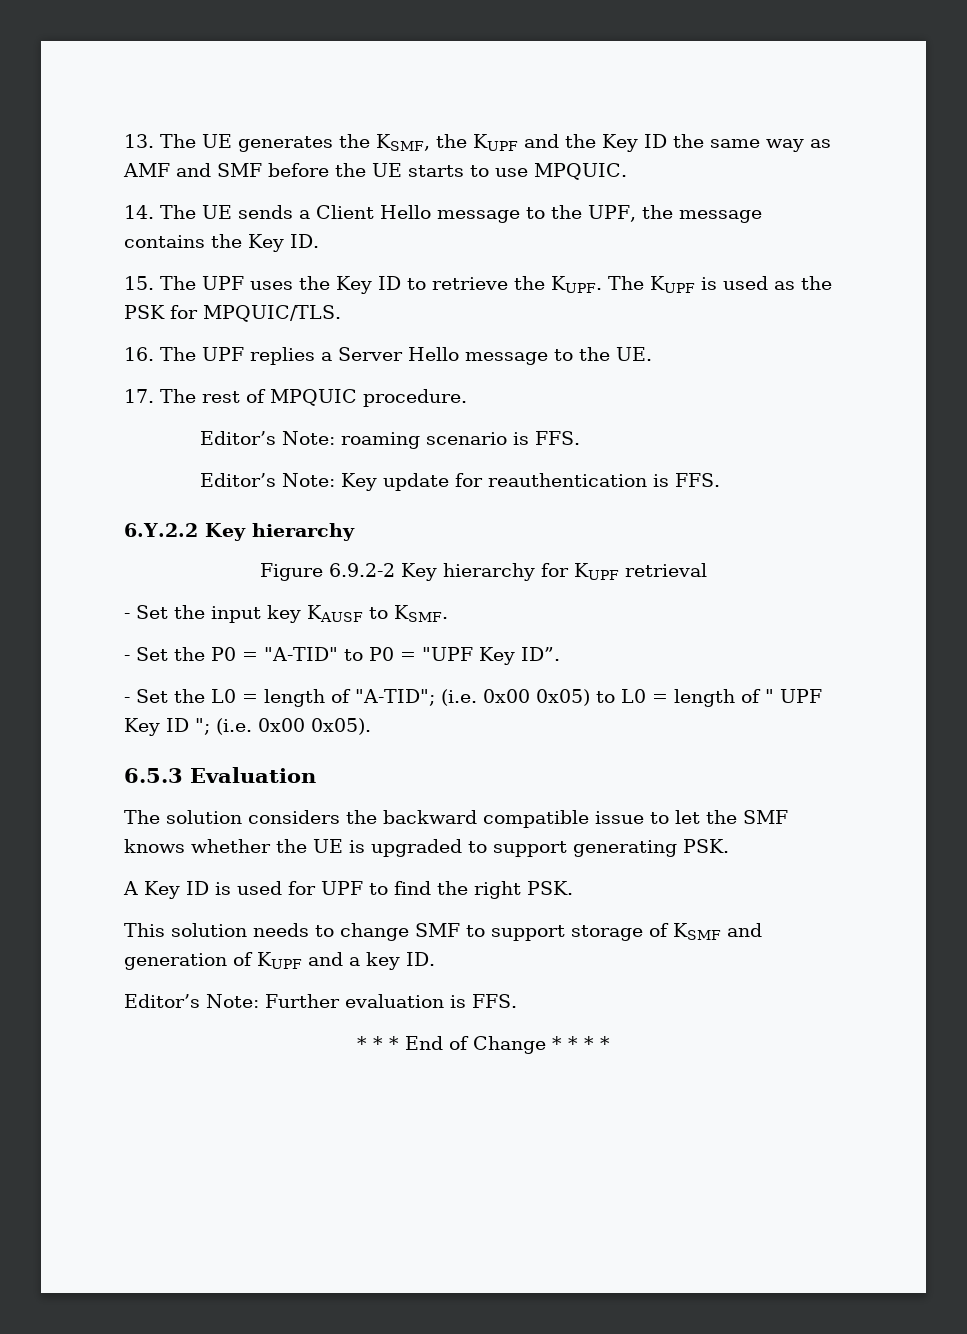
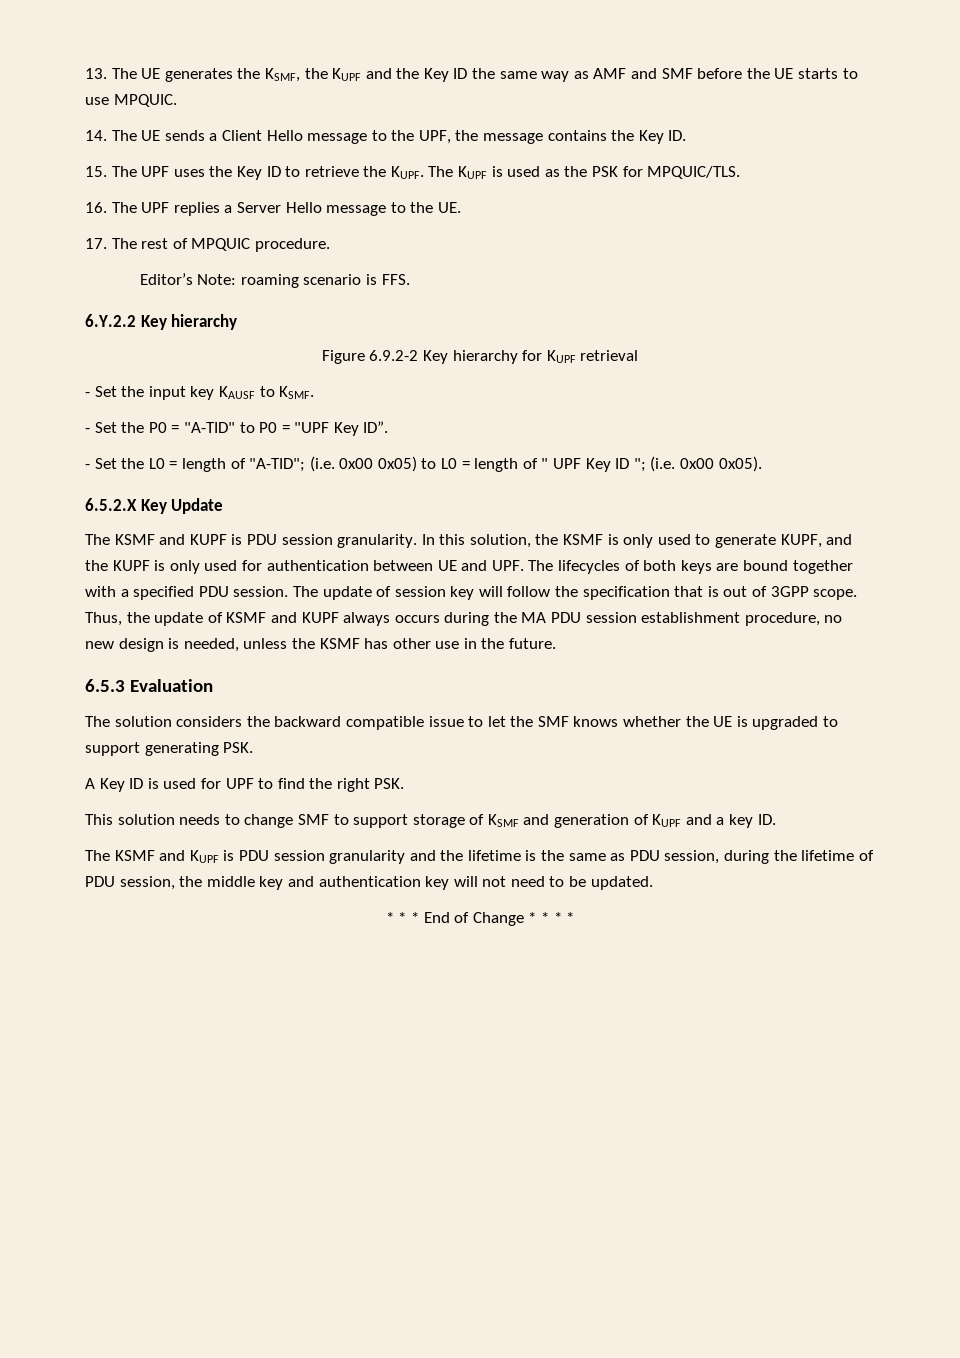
- Editor’s Note: Key update for reauthentication is FFS.
+ 6.5.2.X Key Update
+ The KSMF and KUPF is PDU session granularity. In this solution, the KSMF is only used to generate KUPF, and the KUPF is only used for authentication between UE and UPF. The lifecycles of both keys are bound together with a specified PDU session. The update of session key will follow the specification that is out of 3GPP scope. Thus, the update of KSMF and KUPF always occurs during the MA PDU session establishment procedure, no new design is needed, unless the KSMF has other use in the future.
- Editor’s Note: Further evaluation is FFS.
+ The KSMF and KUPF is PDU session granularity and the lifetime is the same as PDU session, during the lifetime of PDU session, the middle key and authentication key will not need to be updated.

